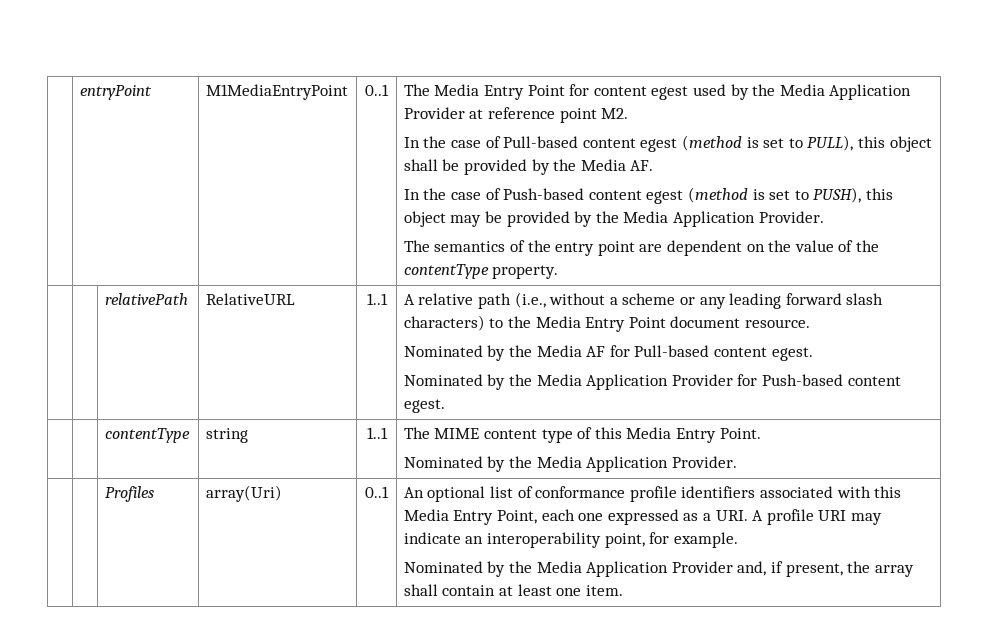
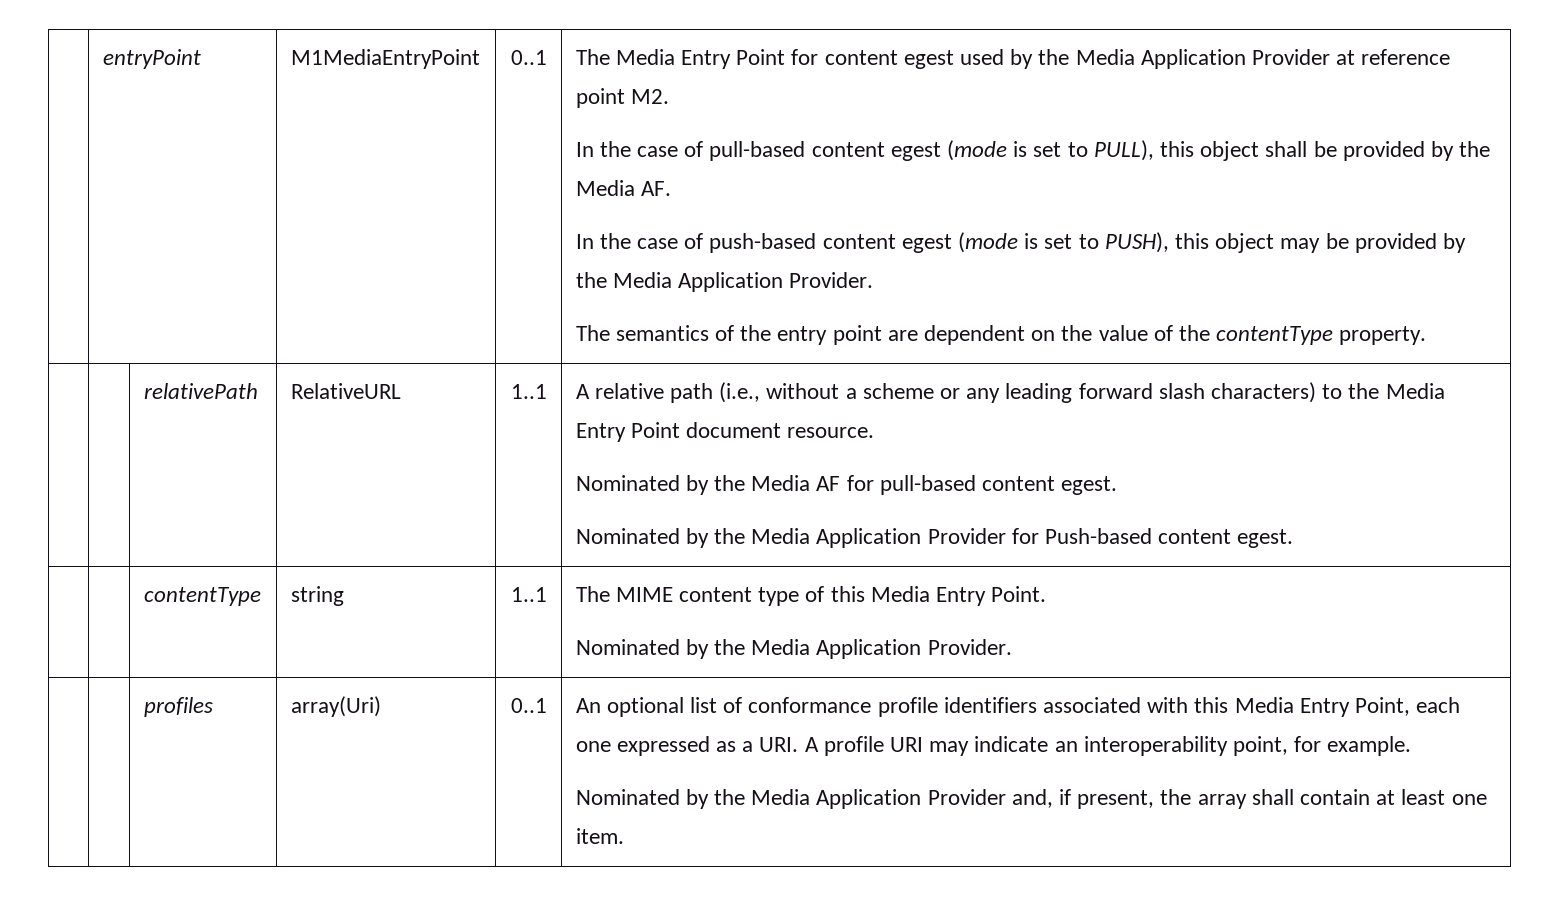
- In the case of Pull-based content egest (method is set to PULL), this object shall be provided by the Media AF.
+ In the case of pull-based content egest (mode is set to PULL), this object shall be provided by the Media AF.
- In the case of Push-based content egest (method is set to PUSH), this object may be provided by the Media Application Provider.
+ In the case of push-based content egest (mode is set to PUSH), this object may be provided by the Media Application Provider.
- Nominated by the Media AF for Pull-based content egest.
+ Nominated by the Media AF for pull-based content egest.
- Profiles
+ profiles

